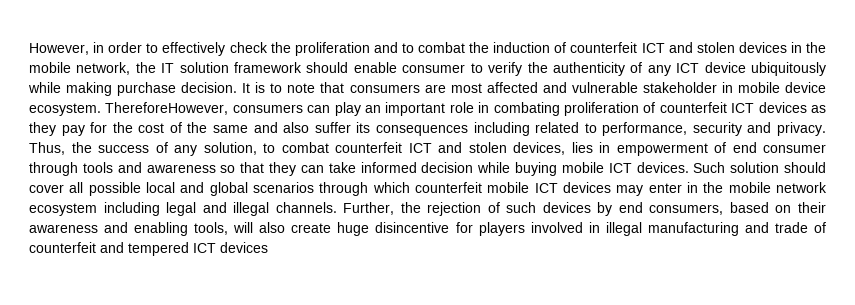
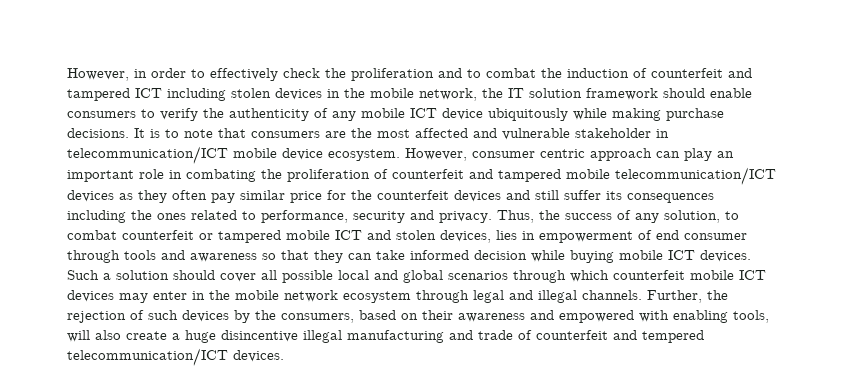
- However, in order to effectively check the proliferation and to combat the induction of counterfeit ICT and stolen devices in the mobile network, the IT solution framework should enable consumer to verify the authenticity of any ICT device ubiquitously while making purchase decision.
+ However, in order to effectively check the proliferation and to combat the induction of counterfeit and tampered ICT including stolen devices in the mobile network, the IT solution framework should enable consumers to verify the authenticity of any mobile ICT device ubiquitously while making purchase decisions.
- It is to note that consumers are most affected and vulnerable stakeholder in mobile device ecosystem.
+ It is to note that consumers are the most affected and vulnerable stakeholder in telecommunication/ICT mobile device ecosystem.
- ThereforeHowever, consumers can play an important role in combating proliferation of counterfeit ICT devices as they pay for the cost of the same and also suffer its consequences including related to performance, security and privacy.
+ However, consumer centric approach can play an important role in combating the proliferation of counterfeit and tampered mobile telecommunication/ICT devices as they often pay similar price for the counterfeit devices and still suffer its consequences including the ones related to performance, security and privacy.
- Thus, the success of any solution, to combat counterfeit ICT and stolen devices, lies in empowerment of end consumer through tools and awareness so that they can take informed decision while buying mobile ICT devices.
+ Thus, the success of any solution, to combat counterfeit or tampered mobile ICT and stolen devices, lies in empowerment of end consumer through tools and awareness so that they can take informed decision while buying mobile ICT devices.
- Such solution should cover all possible local and global scenarios through which counterfeit mobile ICT devices may enter in the mobile network ecosystem including legal and illegal channels.
+ Such a solution should cover all possible local and global scenarios through which counterfeit mobile ICT devices may enter in the mobile network ecosystem through legal and illegal channels.
- Further, the rejection of such devices by end consumers, based on their awareness and enabling tools, will also create huge disincentive for players involved in illegal manufacturing and trade of counterfeit and tempered ICT devices
+ Further, the rejection of such devices by the consumers, based on their awareness and empowered with enabling tools, will also create a huge disincentive illegal manufacturing and trade of counterfeit and tempered telecommunication/ICT devices.

